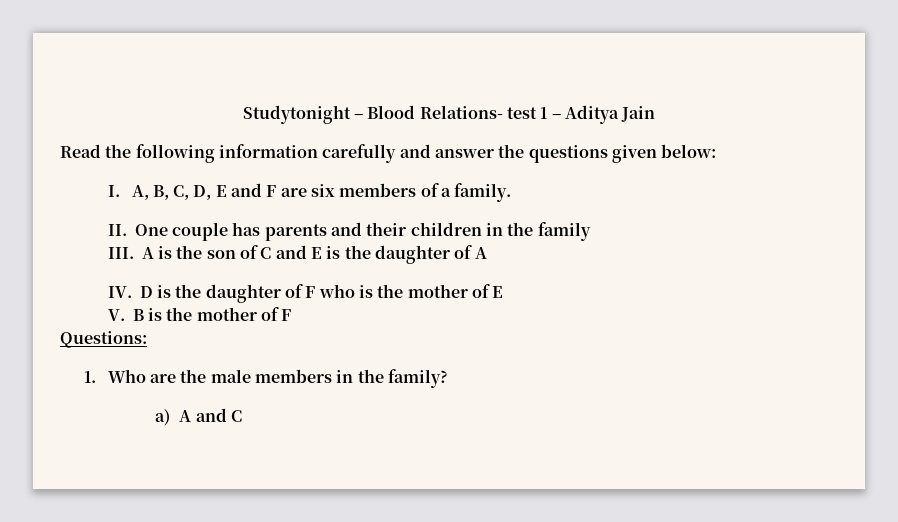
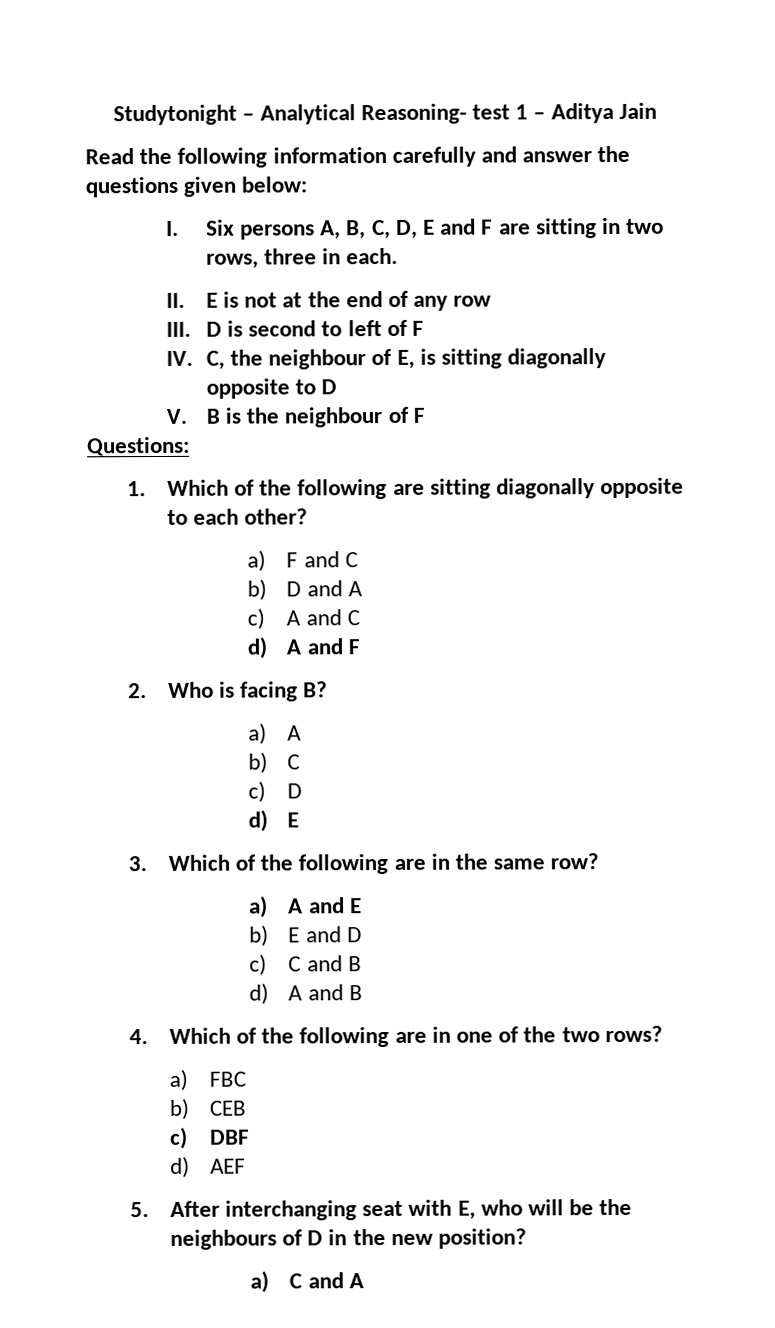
- Studytonight – Blood Relations- test 1 – Aditya Jain
+ Studytonight – Analytical Reasoning- test 1 – Aditya Jain
- I. A, B, C, D, E and F are six members of a family.
- II. One couple has parents and their children in the family
- III. A is the son of C and E is the daughter of A
- IV. D is the daughter of F who is the mother of E
+ I. Six persons A, B, C, D, E and F are sitting in two rows, three in each.
+ II. E is not at the end of any row
+ III. D is second to left of F
+ IV. C, the neighbour of E, is sitting diagonally opposite to D
- V. B is the mother of F
+ V. B is the neighbour of F
- 1. Who are the male members in the family?
- a) A and C
+ 1. Which of the following are sitting diagonally opposite to each other?
+ a) F and C
+ b) D and A
+ c) A and C
+ d) A and F
+ 2. Who is facing B?
+ a) A
+ b) C
+ c) D
+ d) E
+ 3. Which of the following are in the same row?
+ a) A and E
+ b) E and D
+ c) C and B
+ d) A and B
+ 4. Which of the following are in one of the two rows?
+ a) FBC
+ b) CEB
+ c) DBF
+ d) AEF
+ 5. After interchanging seat with E, who will be the neighbours of D in the new position?
+ a) C and A

